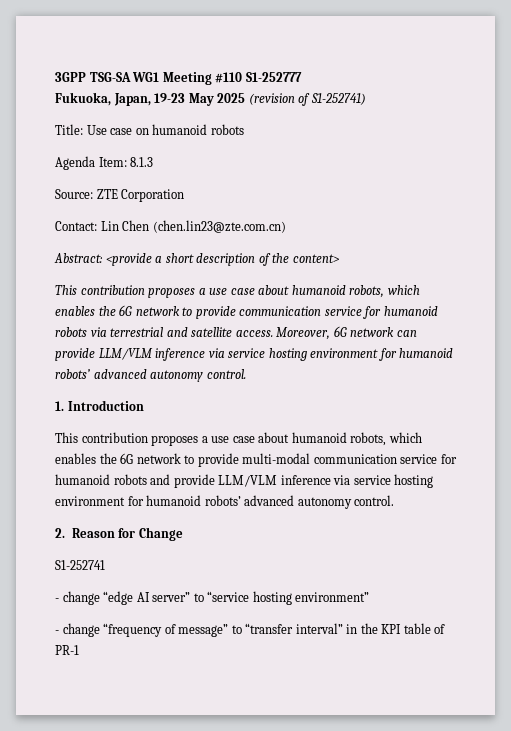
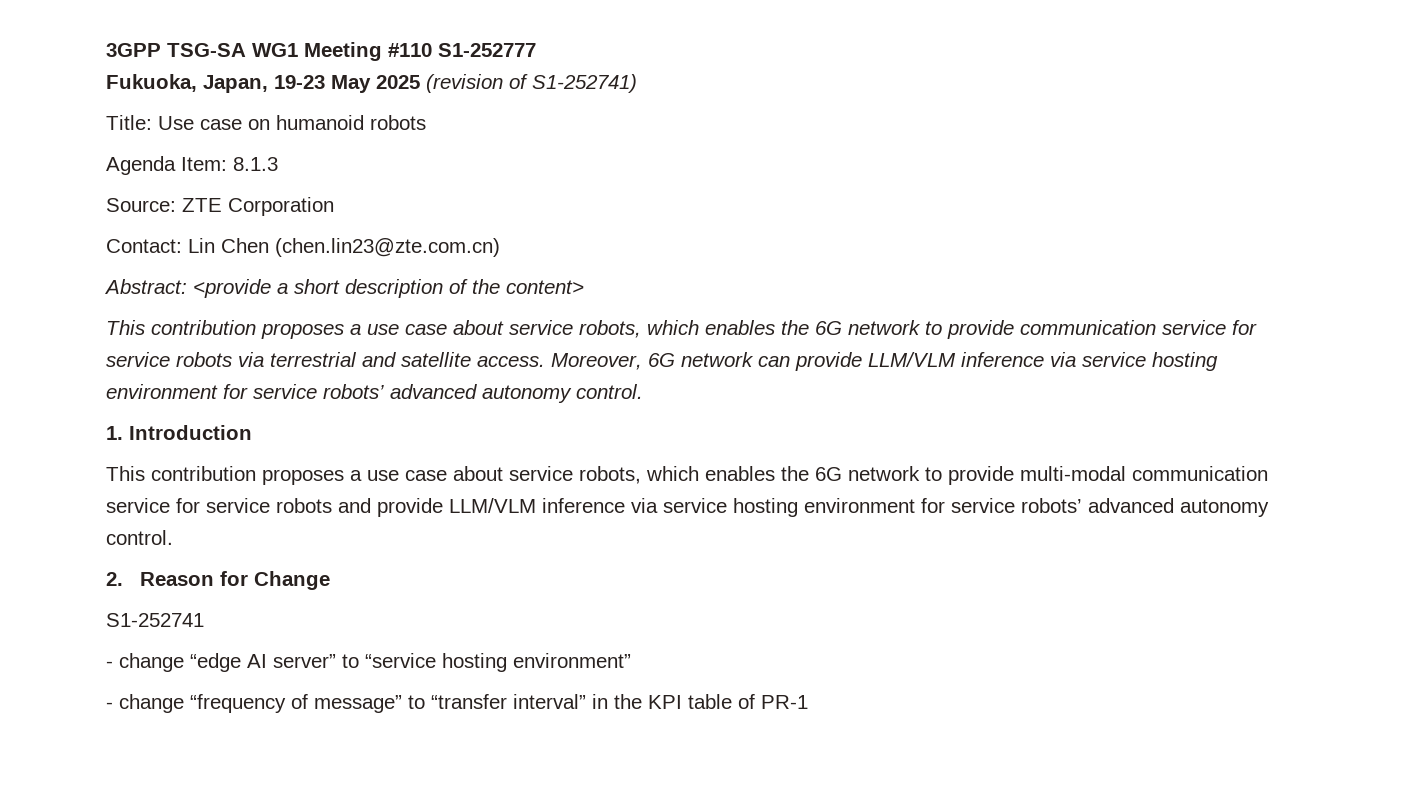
- This contribution proposes a use case about humanoid robots, which enables the 6G network to provide communication service for humanoid robots via terrestrial and satellite access.
+ This contribution proposes a use case about service robots, which enables the 6G network to provide communication service for service robots via terrestrial and satellite access.
- Moreover, 6G network can provide LLM/VLM inference via service hosting environment for humanoid robots’ advanced autonomy control.
+ Moreover, 6G network can provide LLM/VLM inference via service hosting environment for service robots’ advanced autonomy control.
- This contribution proposes a use case about humanoid robots, which enables the 6G network to provide multi-modal communication service for humanoid robots and provide LLM/VLM inference via service hosting environment for humanoid robots’ advanced autonomy control.
+ This contribution proposes a use case about service robots, which enables the 6G network to provide multi-modal communication service for service robots and provide LLM/VLM inference via service hosting environment for service robots’ advanced autonomy control.

